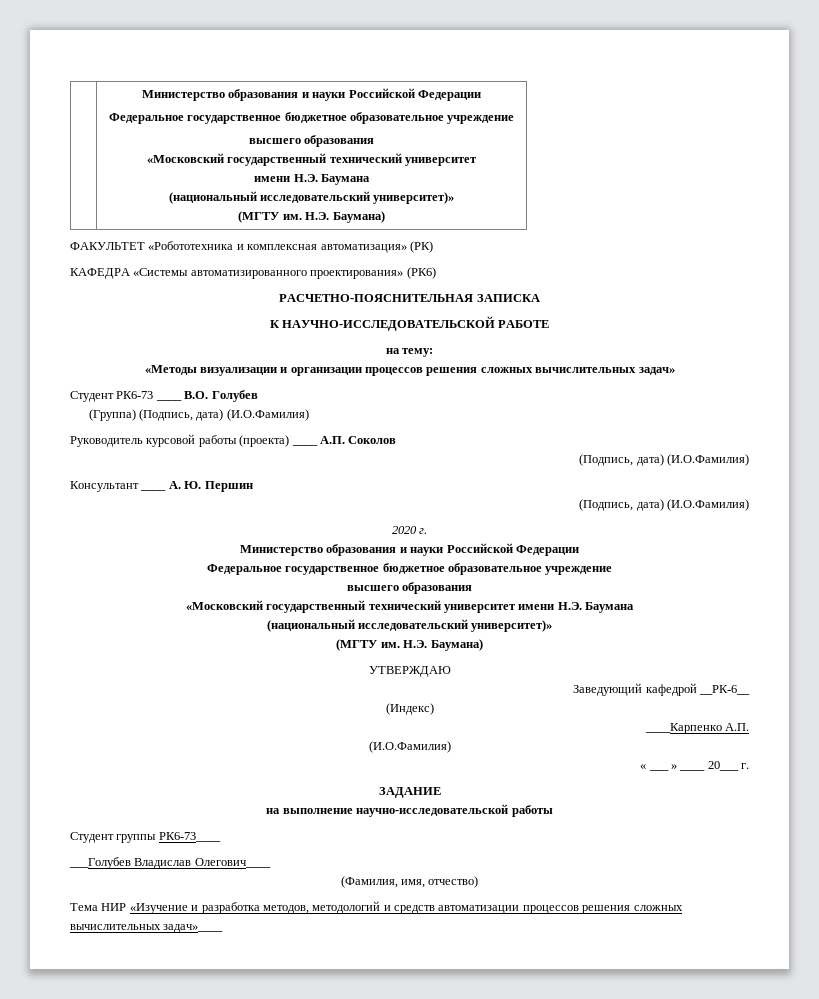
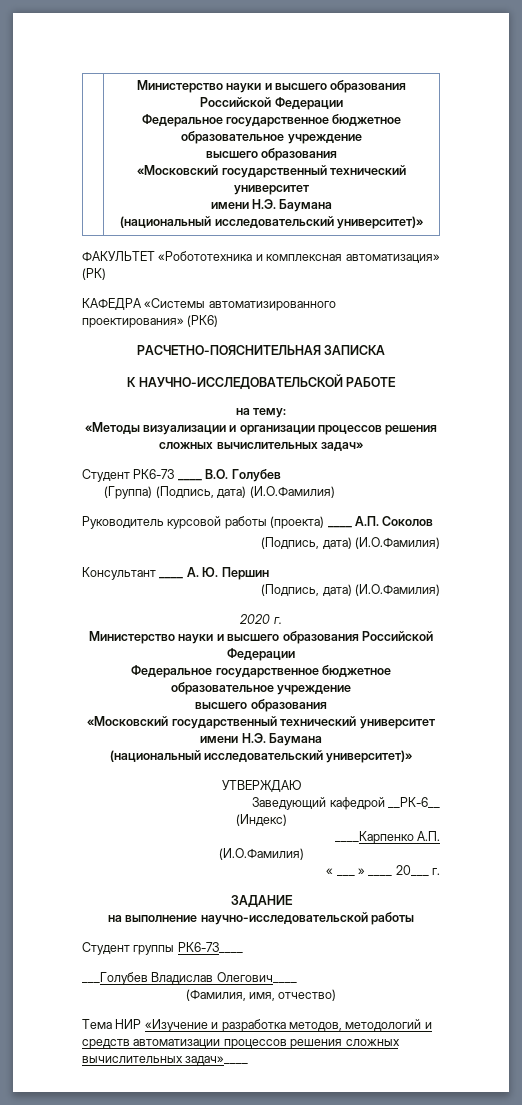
- | Министерство образования и науки Российской Федерации
+ | Министерство науки и высшего образования Российской Федерации
  Федеральное государственное бюджетное образовательное учреждение
  высшего образования
  «Московский государственный технический университет
  имени Н.Э. Баумана
  (национальный исследовательский университет)»
- (МГТУ им. Н.Э. Баумана)
  2020 г.
- Министерство образования и науки Российской Федерации
+ Министерство науки и высшего образования Российской Федерации
  «Московский государственный технический университет имени Н.Э. Баумана
  (национальный исследовательский университет)»
- (МГТУ им. Н.Э. Баумана)

